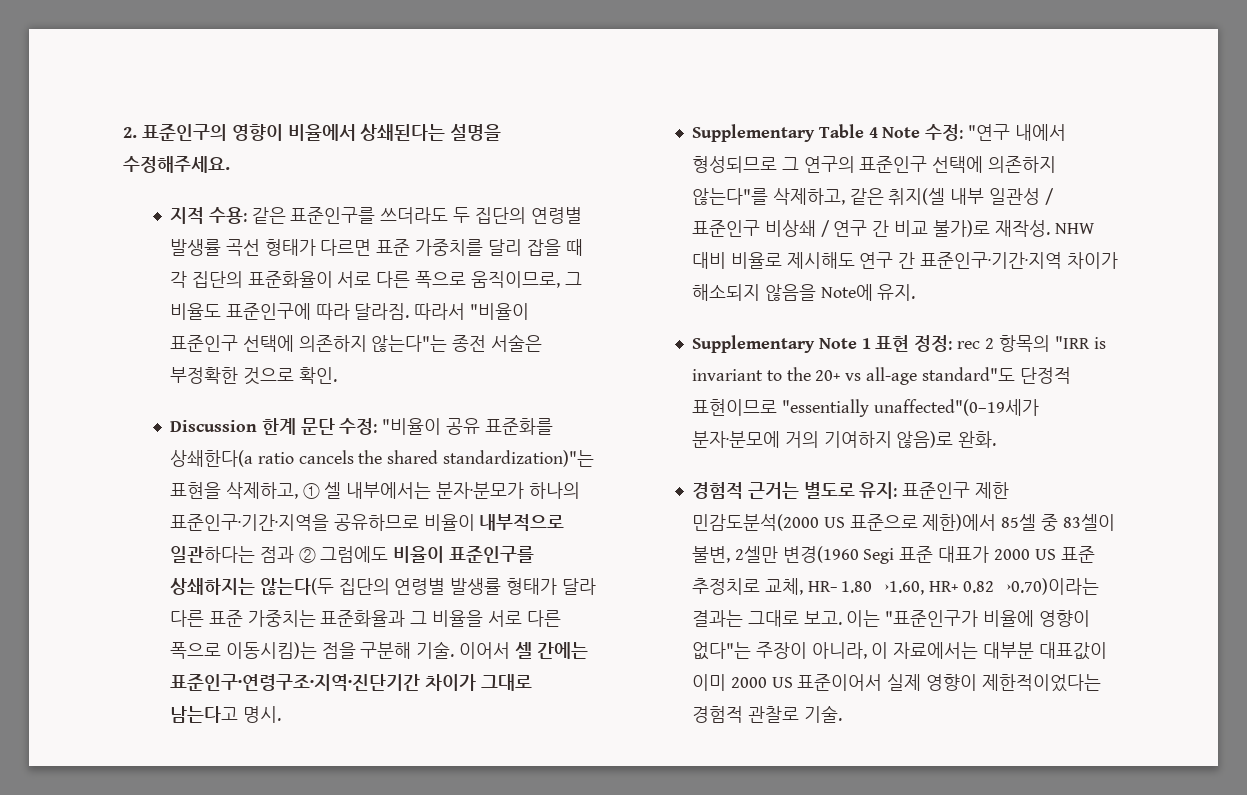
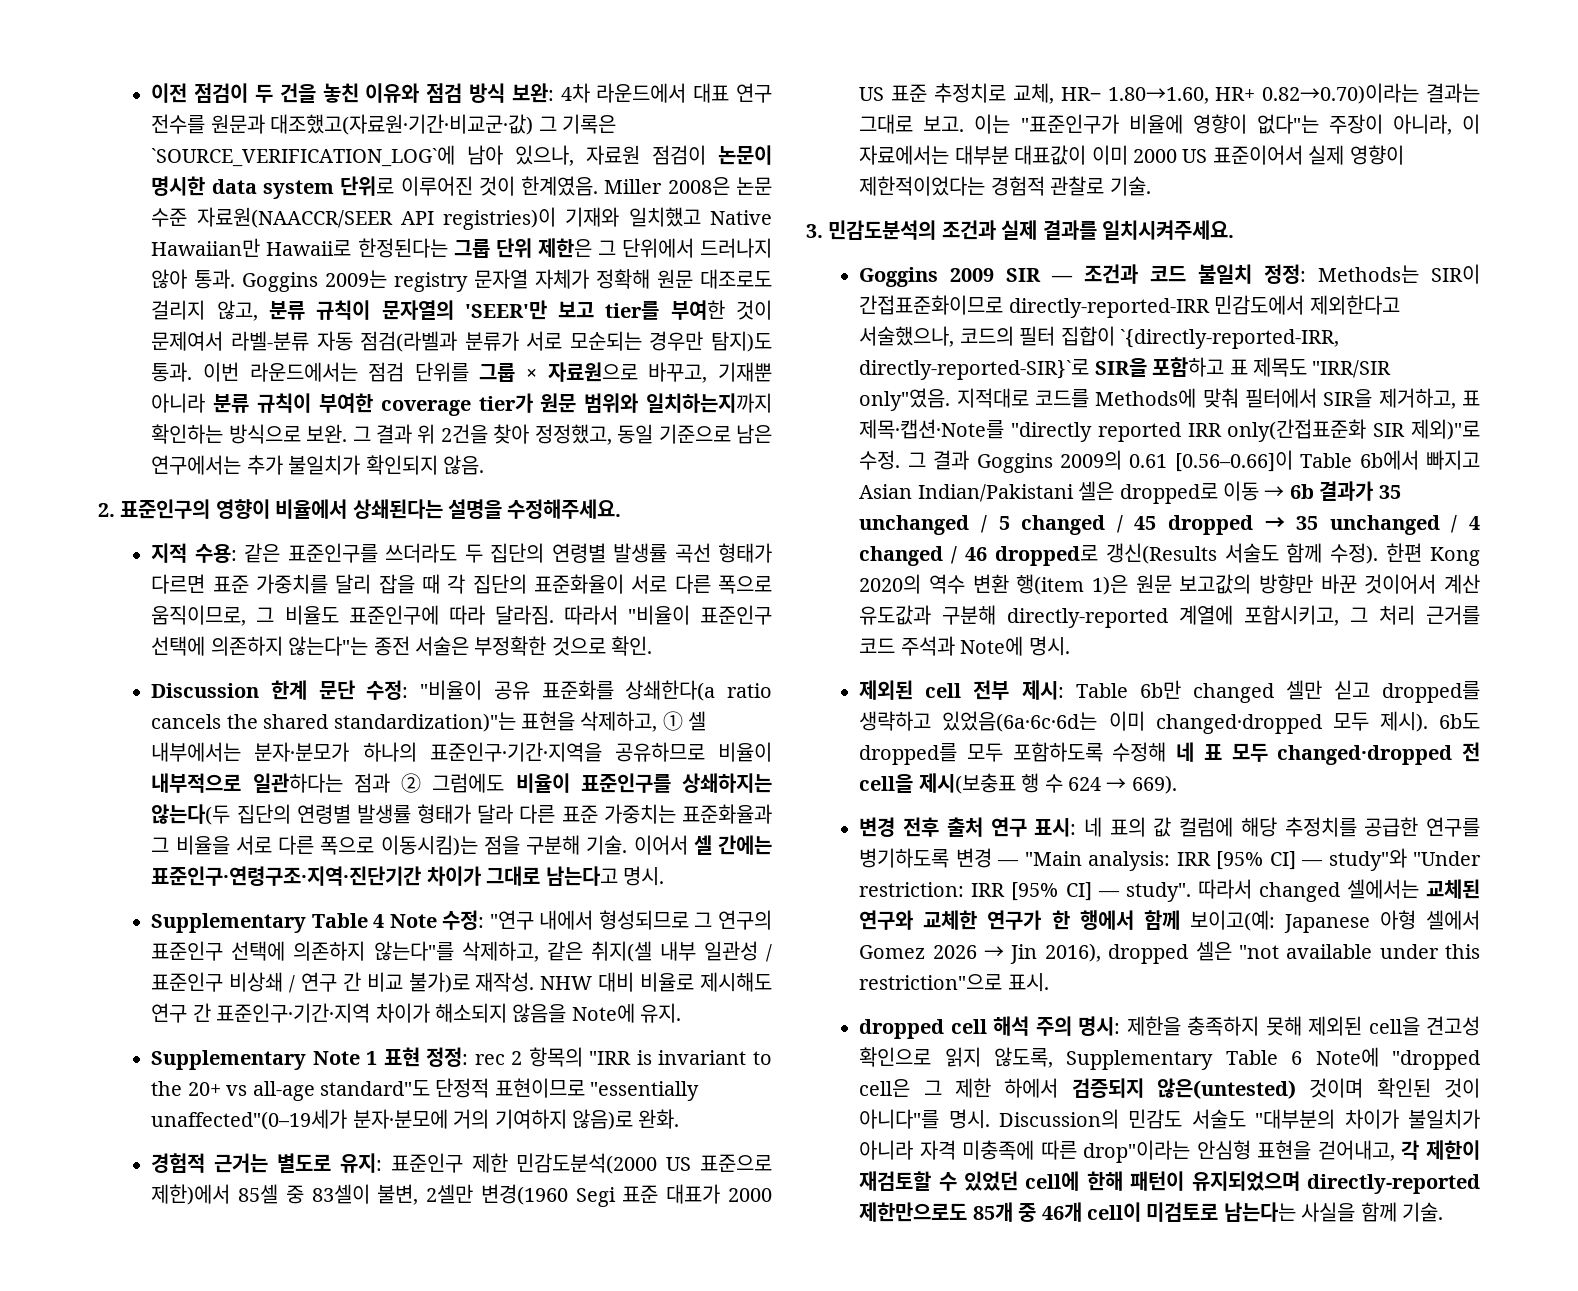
+ 이전 점검이 두 건을 놓친 이유와 점검 방식 보완: 4차 라운드에서 대표 연구 전수를 원문과 대조했고(자료원·기간·비교군·값) 그 기록은 `SOURCE_VERIFICATION_LOG`에 남아 있으나, 자료원 점검이 논문이 명시한 data system 단위로 이루어진 것이 한계였음. Miller 2008은 논문 수준 자료원(NAACCR/SEER API registries)이 기재와 일치했고 Native Hawaiian만 Hawaii로 한정된다는 그룹 단위 제한은 그 단위에서 드러나지 않아 통과. Goggins 2009는 registry 문자열 자체가 정확해 원문 대조로도 걸리지 않고, 분류 규칙이 문자열의 'SEER'만 보고 tier를 부여한 것이 문제여서 라벨-분류 자동 점검(라벨과 분류가 서로 모순되는 경우만 탐지)도 통과. 이번 라운드에서는 점검 단위를 그룹 × 자료원으로 바꾸고, 기재뿐 아니라 분류 규칙이 부여한 coverage tier가 원문 범위와 일치하는지까지 확인하는 방식으로 보완. 그 결과 위 2건을 찾아 정정했고, 동일 기준으로 남은 연구에서는 추가 불일치가 확인되지 않음.
+ 3. 민감도분석의 조건과 실제 결과를 일치시켜주세요.
+ Goggins 2009 SIR — 조건과 코드 불일치 정정: Methods는 SIR이 간접표준화이므로 directly-reported-IRR 민감도에서 제외한다고 서술했으나, 코드의 필터 집합이 `{directly-reported-IRR, directly-reported-SIR}`로 SIR을 포함하고 표 제목도 "IRR/SIR only"였음. 지적대로 코드를 Methods에 맞춰 필터에서 SIR을 제거하고, 표 제목·캡션·Note를 "directly reported IRR only(간접표준화 SIR 제외)"로 수정. 그 결과 Goggins 2009의 0.61 [0.56–0.66]이 Table 6b에서 빠지고 Asian Indian/Pakistani 셀은 dropped로 이동 → 6b 결과가 35 unchanged / 5 changed / 45 dropped → 35 unchanged / 4 changed / 46 dropped로 갱신(Results 서술도 함께 수정). 한편 Kong 2020의 역수 변환 행(item 1)은 원문 보고값의 방향만 바꾼 것이어서 계산 유도값과 구분해 directly-reported 계열에 포함시키고, 그 처리 근거를 코드 주석과 Note에 명시.
+ 제외된 cell 전부 제시: Table 6b만 changed 셀만 싣고 dropped를 생략하고 있었음(6a·6c·6d는 이미 changed·dropped 모두 제시). 6b도 dropped를 모두 포함하도록 수정해 네 표 모두 changed·dropped 전 cell을 제시(보충표 행 수 624 → 669).
+ 변경 전후 출처 연구 표시: 네 표의 값 컬럼에 해당 추정치를 공급한 연구를 병기하도록 변경 — "Main analysis: IRR [95% CI] — study"와 "Under restriction: IRR [95% CI] — study". 따라서 changed 셀에서는 교체된 연구와 교체한 연구가 한 행에서 함께 보이고(예: Japanese 아형 셀에서 Gomez 2026 → Jin 2016), dropped 셀은 "not available under this restriction"으로 표시.
+ dropped cell 해석 주의 명시: 제한을 충족하지 못해 제외된 cell을 견고성 확인으로 읽지 않도록, Supplementary Table 6 Note에 "dropped cell은 그 제한 하에서 검증되지 않은(untested) 것이며 확인된 것이 아니다"를 명시. Discussion의 민감도 서술도 "대부분의 차이가 불일치가 아니라 자격 미충족에 따른 drop"이라는 안심형 표현을 걷어내고, 각 제한이 재검토할 수 있었던 cell에 한해 패턴이 유지되었으며 directly-reported 제한만으로도 85개 중 46개 cell이 미검토로 남는다는 사실을 함께 기술.

